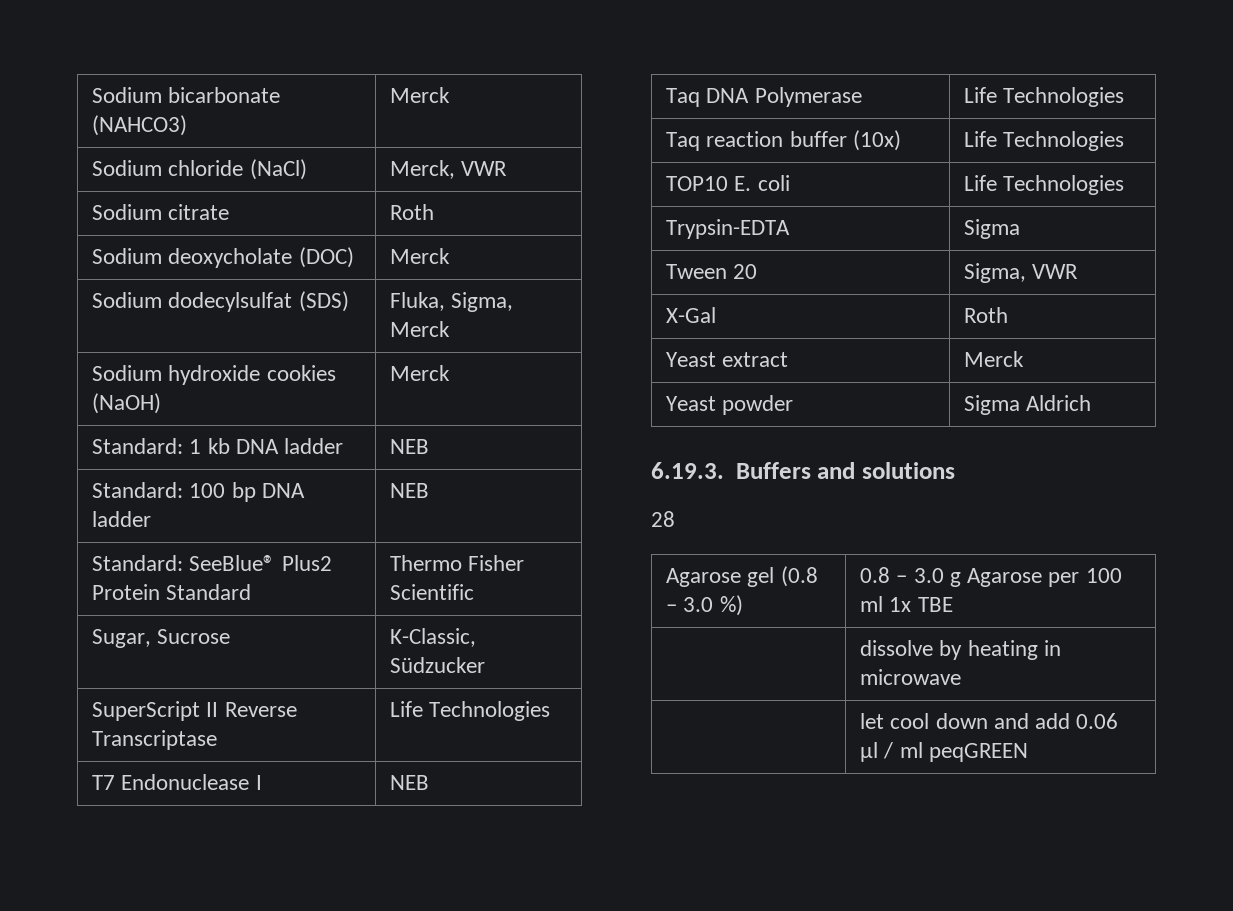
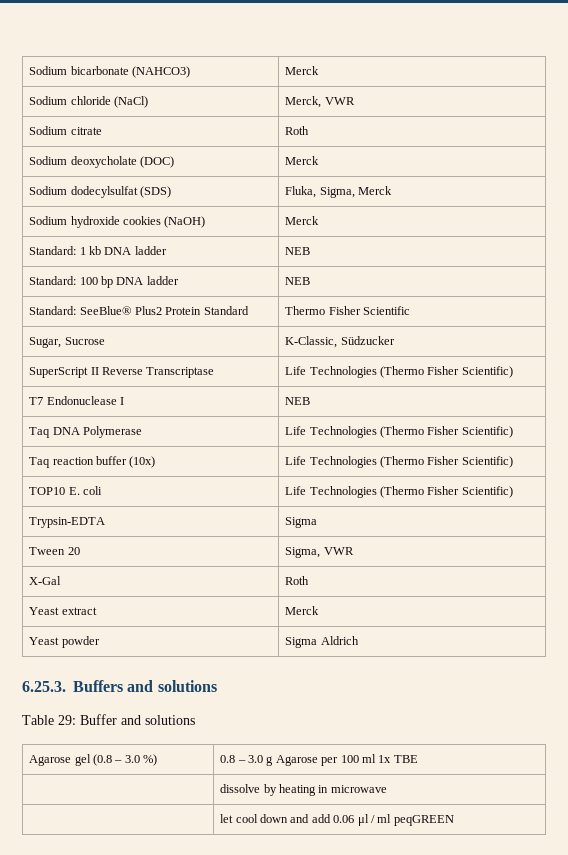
- SuperScript II Reverse Transcriptase | Life Technologies
+ SuperScript II Reverse Transcriptase | Life Technologies (Thermo Fisher Scientific)
- Taq DNA Polymerase | Life Technologies
+ Taq DNA Polymerase | Life Technologies (Thermo Fisher Scientific)
- Taq reaction buffer (10x) | Life Technologies
+ Taq reaction buffer (10x) | Life Technologies (Thermo Fisher Scientific)
- TOP10 E. coli | Life Technologies
+ TOP10 E. coli | Life Technologies (Thermo Fisher Scientific)
- 6.19.3. Buffers and solutions
+ 6.25.3. Buffers and solutions
- 28
+ Table 29: Buffer and solutions

